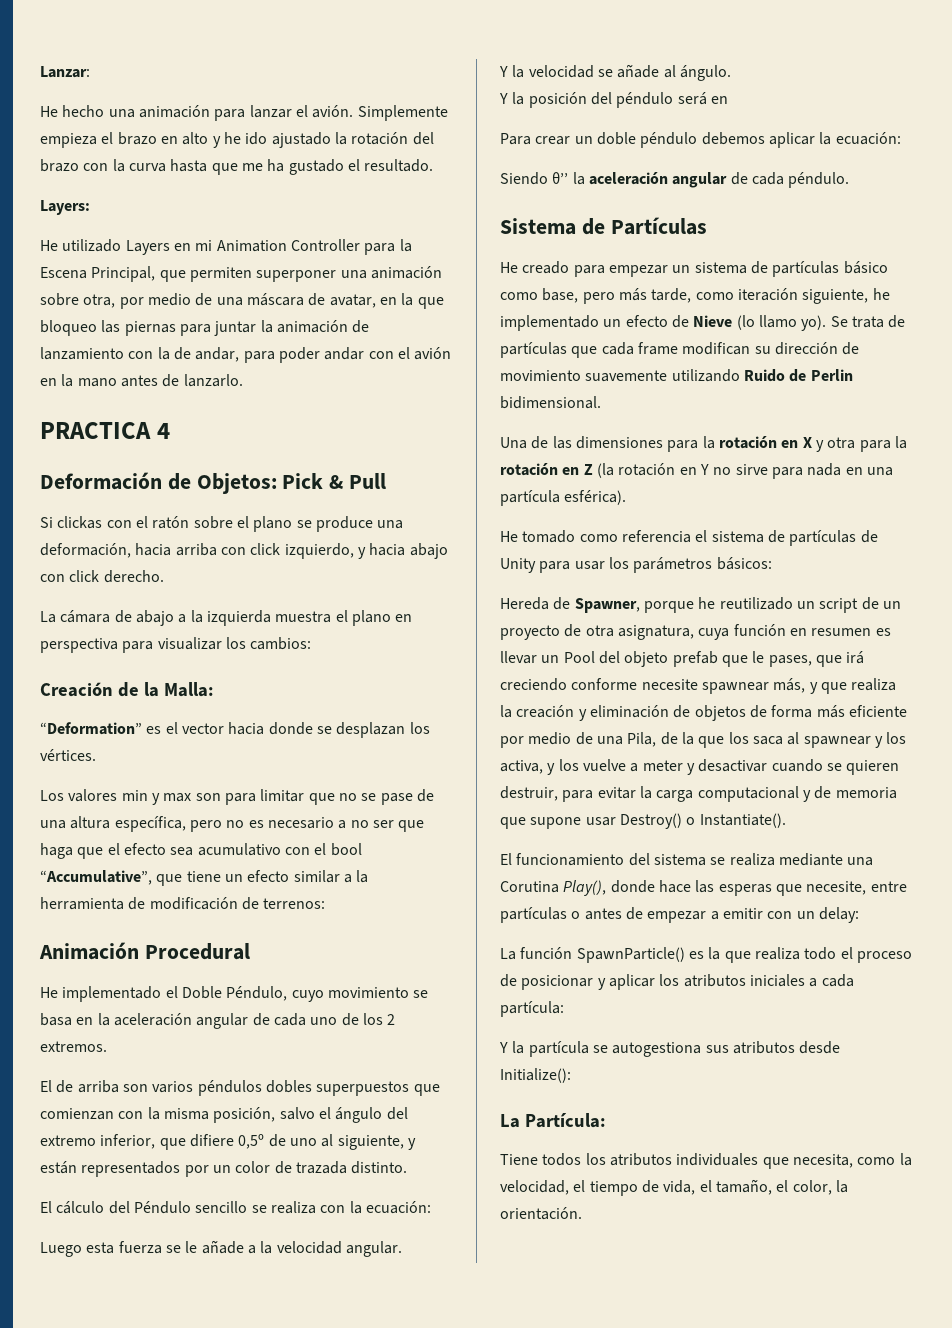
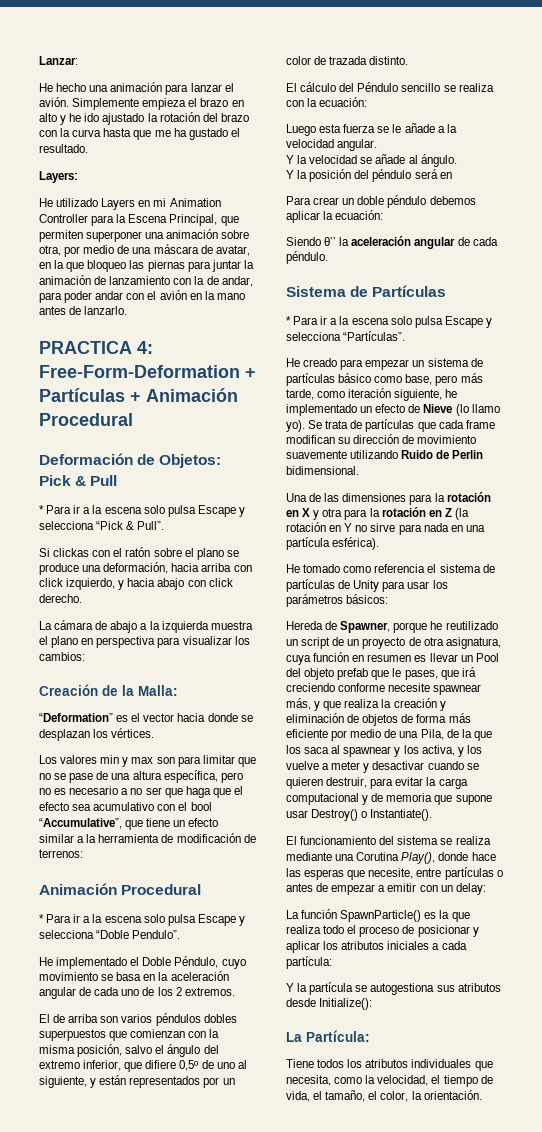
- PRACTICA 4
+ PRACTICA 4: Free-Form-Deformation + Partículas + Animación Procedural
+ * Para ir a la escena solo pulsa Escape y selecciona “Pick & Pull”.
+ * Para ir a la escena solo pulsa Escape y selecciona “Doble Pendulo”.
+ * Para ir a la escena solo pulsa Escape y selecciona “Partículas”.

